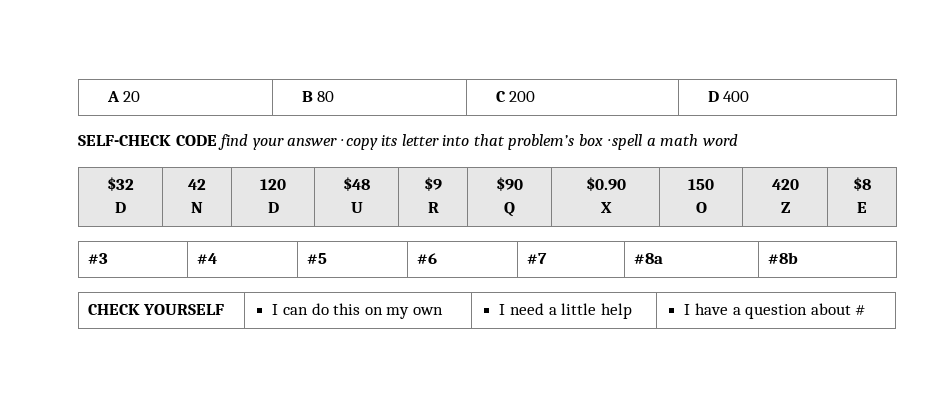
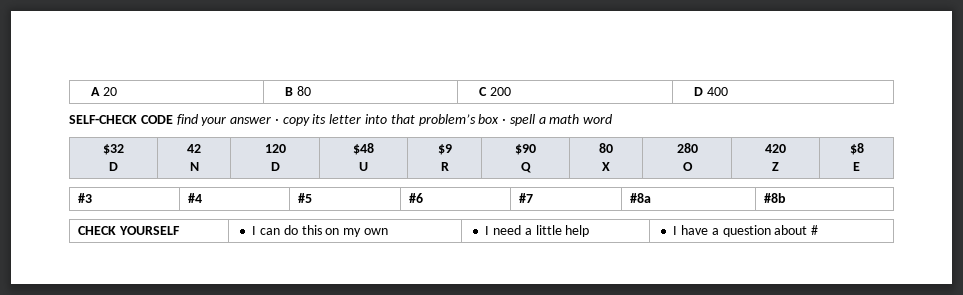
  $32
  D | 42
  N | 120
  D | $48
  U | $9
  R | $90
- Q | $0.90
- X | 150
+ Q | 80
+ X | 280

